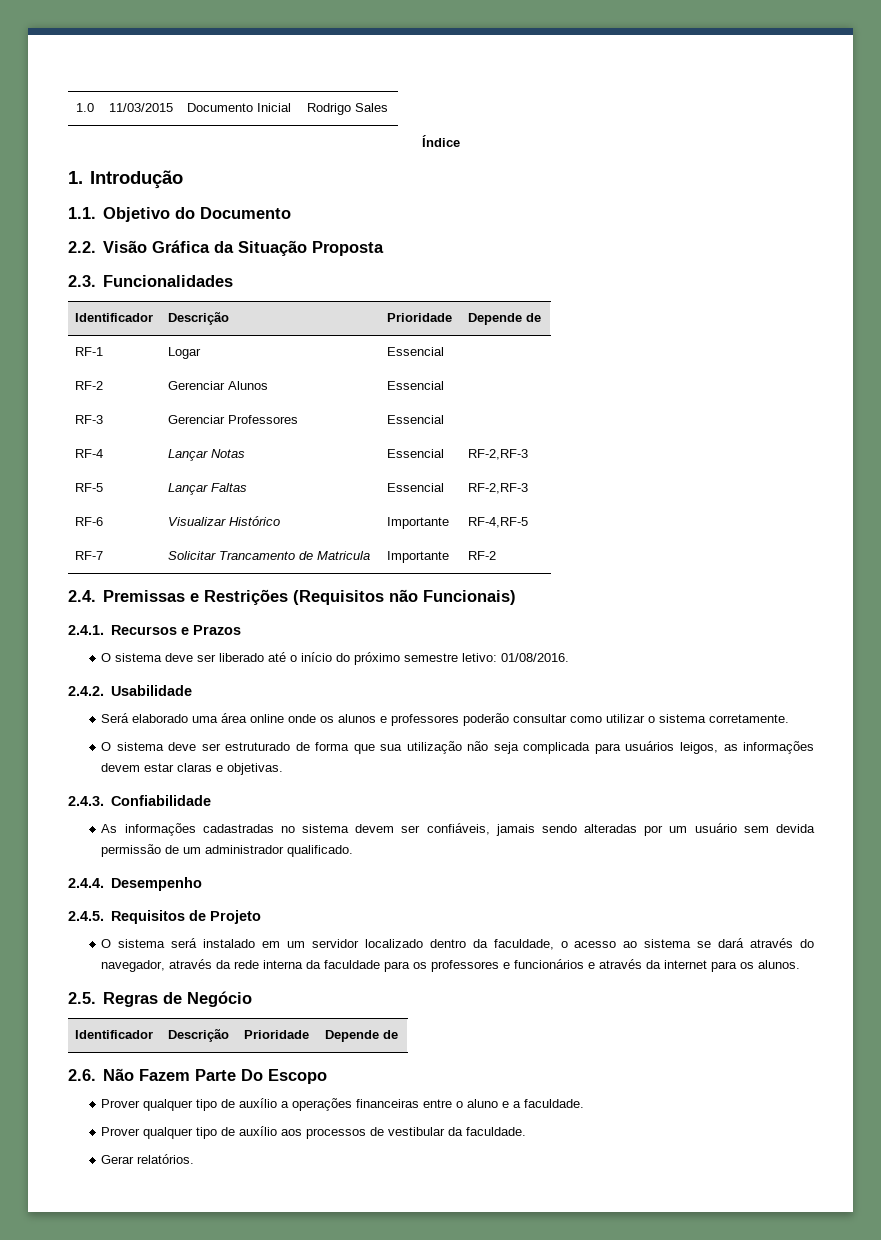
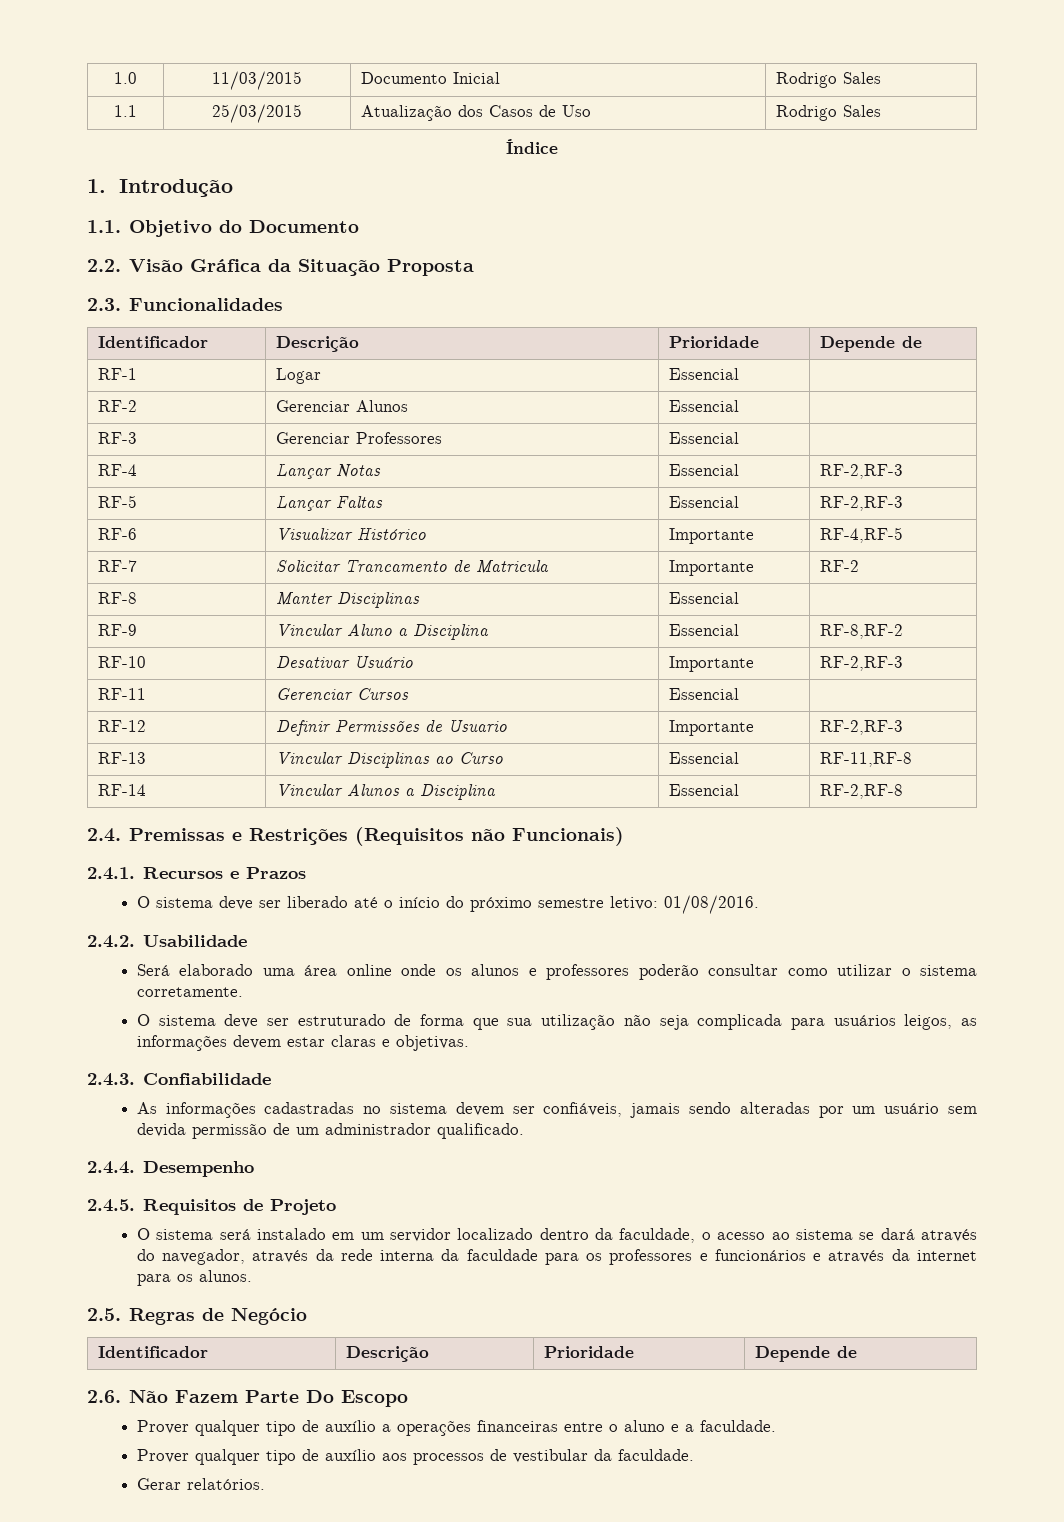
+ 1.1 | 25/03/2015 | Atualização dos Casos de Uso | Rodrigo Sales
+ RF-8 | Manter Disciplinas | Essencial |
+ RF-9 | Vincular Aluno a Disciplina | Essencial | RF-8,RF-2
+ RF-10 | Desativar Usuário | Importante | RF-2,RF-3
+ RF-11 | Gerenciar Cursos | Essencial |
+ RF-12 | Definir Permissões de Usuario | Importante | RF-2,RF-3
+ RF-13 | Vincular Disciplinas ao Curso | Essencial | RF-11,RF-8
+ RF-14 | Vincular Alunos a Disciplina | Essencial | RF-2,RF-8

